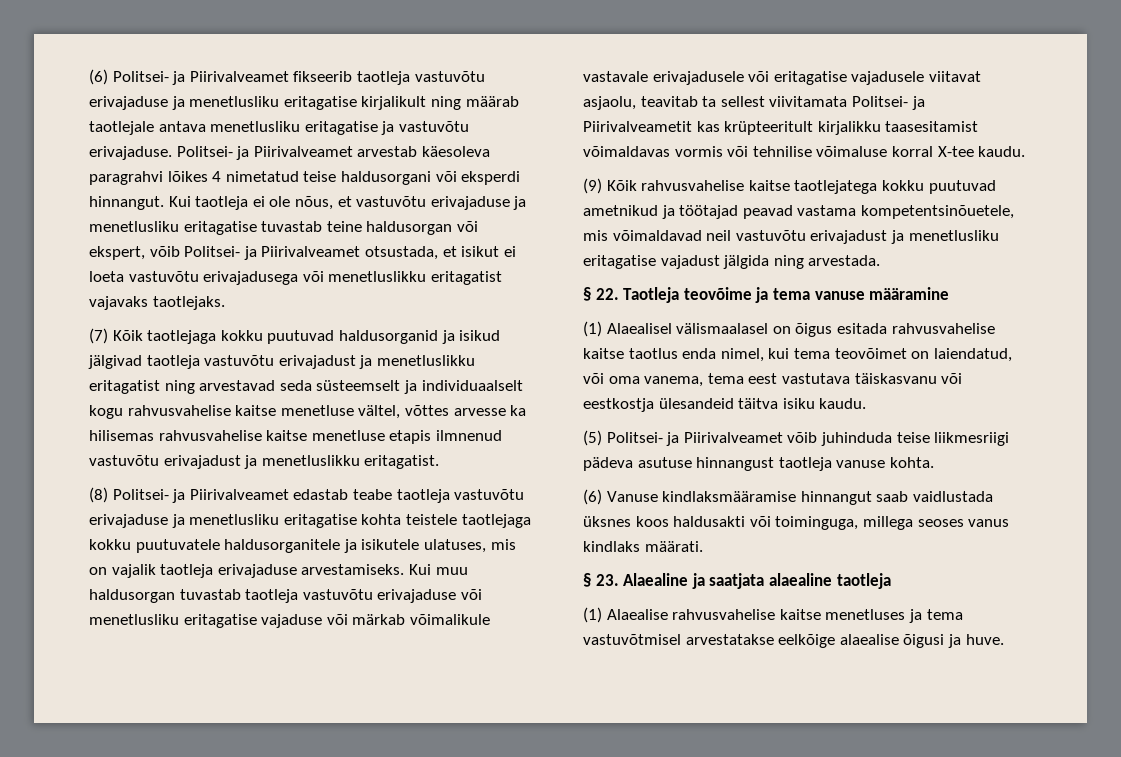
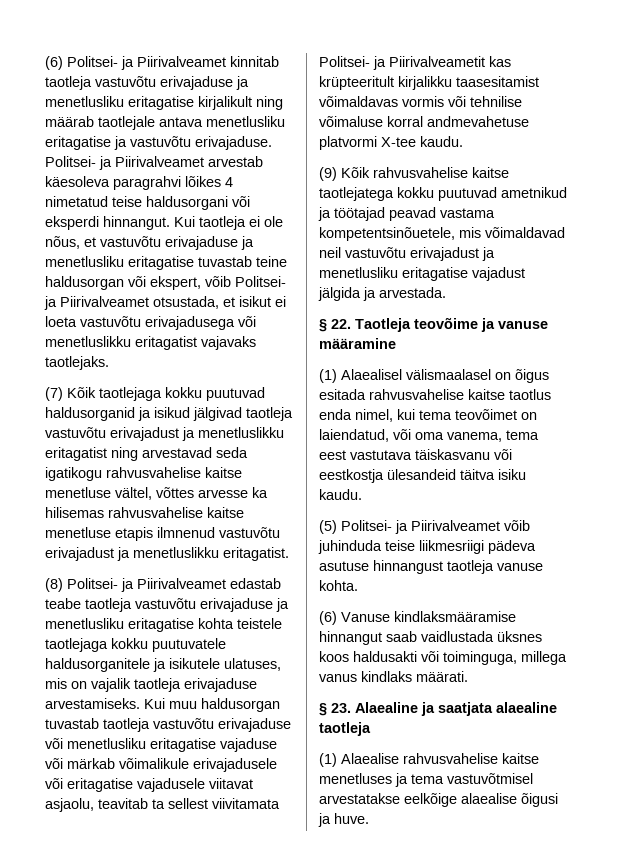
- (6) Politsei- ja Piirivalveamet fikseerib taotleja vastuvõtu erivajaduse ja menetlusliku eritagatise kirjalikult ning määrab taotlejale antava menetlusliku eritagatise ja vastuvõtu erivajaduse.
+ (6) Politsei- ja Piirivalveamet kinnitab taotleja vastuvõtu erivajaduse ja menetlusliku eritagatise kirjalikult ning määrab taotlejale antava menetlusliku eritagatise ja vastuvõtu erivajaduse.
- (7) Kõik taotlejaga kokku puutuvad haldusorganid ja isikud jälgivad taotleja vastuvõtu erivajadust ja menetluslikku eritagatist ning arvestavad seda süsteemselt ja individuaalselt kogu rahvusvahelise kaitse menetluse vältel, võttes arvesse ka hilisemas rahvusvahelise kaitse menetluse etapis ilmnenud vastuvõtu erivajadust ja menetluslikku eritagatist.
+ (7) Kõik taotlejaga kokku puutuvad haldusorganid ja isikud jälgivad taotleja vastuvõtu erivajadust ja menetluslikku eritagatist ning arvestavad seda igatikogu rahvusvahelise kaitse menetluse vältel, võttes arvesse ka hilisemas rahvusvahelise kaitse menetluse etapis ilmnenud vastuvõtu erivajadust ja menetluslikku eritagatist.
- Kui muu haldusorgan tuvastab taotleja vastuvõtu erivajaduse või menetlusliku eritagatise vajaduse või märkab võimalikule vastavale erivajadusele või eritagatise vajadusele viitavat asjaolu, teavitab ta sellest viivitamata Politsei- ja Piirivalveametit kas krüpteeritult kirjalikku taasesitamist võimaldavas vormis või tehnilise võimaluse korral X-tee kaudu.
+ Kui muu haldusorgan tuvastab taotleja vastuvõtu erivajaduse või menetlusliku eritagatise vajaduse või märkab võimalikule erivajadusele või eritagatise vajadusele viitavat asjaolu, teavitab ta sellest viivitamata Politsei- ja Piirivalveametit kas krüpteeritult kirjalikku taasesitamist võimaldavas vormis või tehnilise võimaluse korral andmevahetuse platvormi X-tee kaudu.
- (9) Kõik rahvusvahelise kaitse taotlejatega kokku puutuvad ametnikud ja töötajad peavad vastama kompetentsinõuetele, mis võimaldavad neil vastuvõtu erivajadust ja menetlusliku eritagatise vajadust jälgida ning arvestada.
+ (9) Kõik rahvusvahelise kaitse taotlejatega kokku puutuvad ametnikud ja töötajad peavad vastama kompetentsinõuetele, mis võimaldavad neil vastuvõtu erivajadust ja menetlusliku eritagatise vajadust jälgida ja arvestada.
- § 22. Taotleja teovõime ja tema vanuse määramine
+ § 22. Taotleja teovõime ja vanuse määramine
- (6) Vanuse kindlaksmääramise hinnangut saab vaidlustada üksnes koos haldusakti või toiminguga, millega seoses vanus kindlaks määrati.
+ (6) Vanuse kindlaksmääramise hinnangut saab vaidlustada üksnes koos haldusakti või toiminguga, millega vanus kindlaks määrati.

